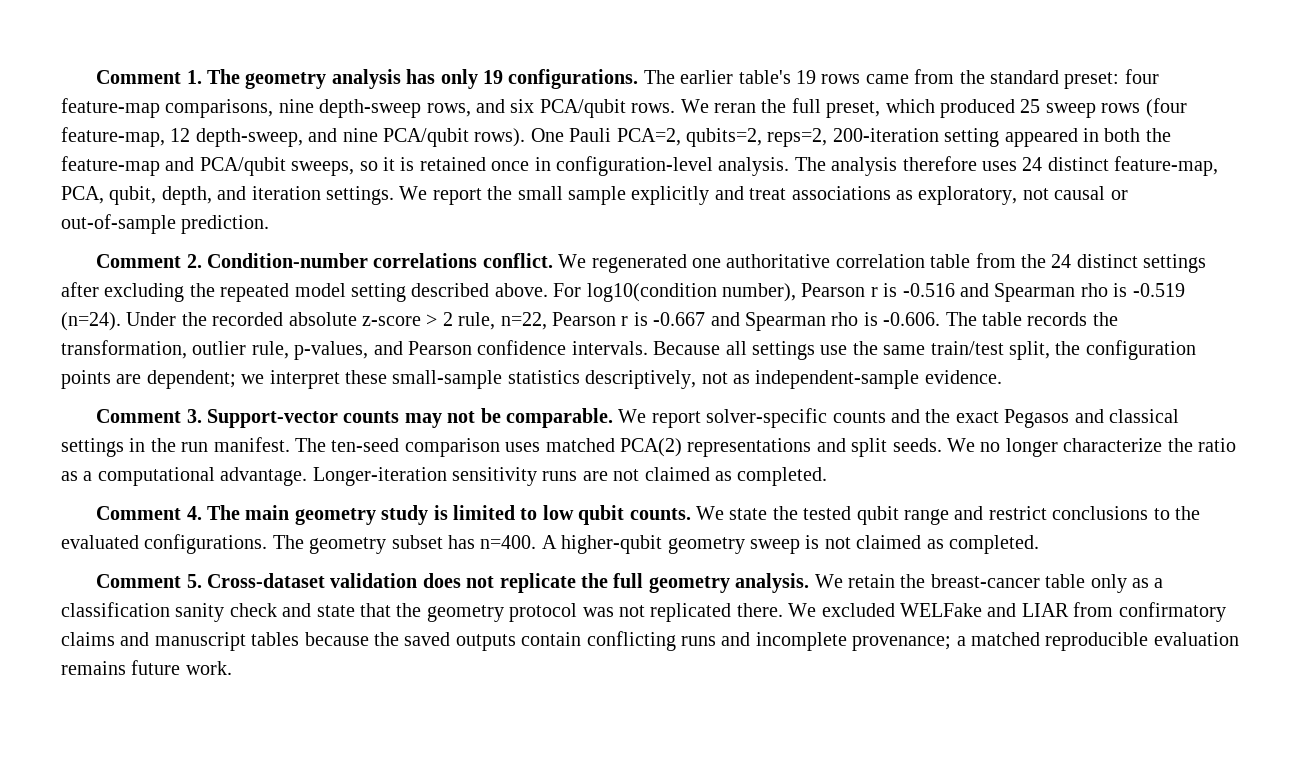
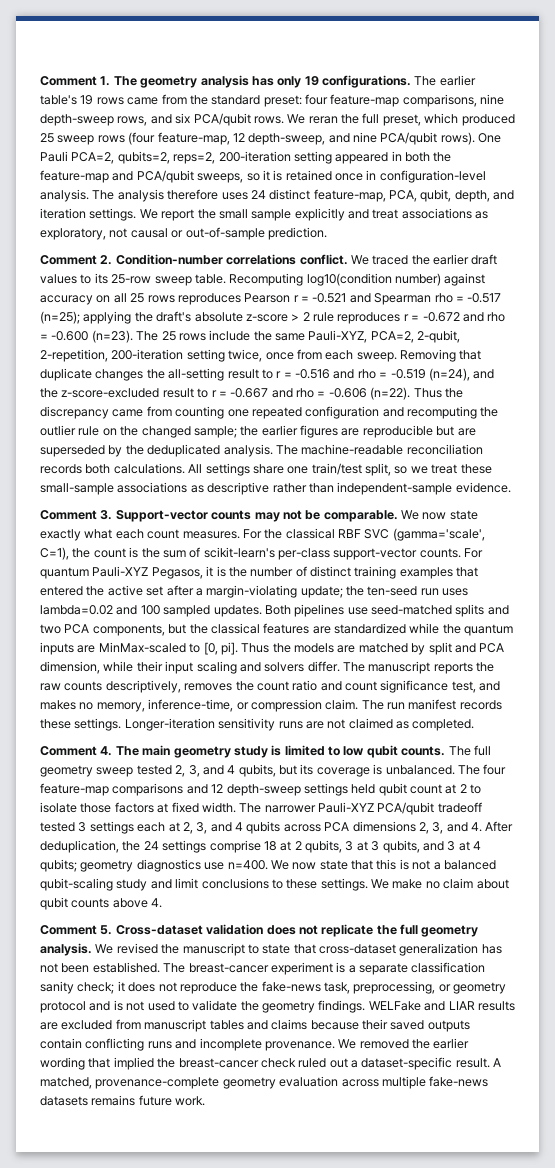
- We regenerated one authoritative correlation table from the 24 distinct settings after excluding the repeated model setting described above. For log10(condition number), Pearson r is -0.516 and Spearman rho is -0.519 (n=24). Under the recorded absolute z-score > 2 rule, n=22, Pearson r is -0.667 and Spearman rho is -0.606. The table records the transformation, outlier rule, p-values, and Pearson confidence intervals. Because all settings use the same train/test split, the configuration points are dependent; we interpret these small-sample statistics descriptively, not as independent-sample evidence.
+ We traced the earlier draft values to its 25-row sweep table. Recomputing log10(condition number) against accuracy on all 25 rows reproduces Pearson r = -0.521 and Spearman rho = -0.517 (n=25); applying the draft's absolute z-score > 2 rule reproduces r = -0.672 and rho = -0.600 (n=23). The 25 rows include the same Pauli-XYZ, PCA=2, 2-qubit, 2-repetition, 200-iteration setting twice, once from each sweep. Removing that duplicate changes the all-setting result to r = -0.516 and rho = -0.519 (n=24), and the z-score-excluded result to r = -0.667 and rho = -0.606 (n=22). Thus the discrepancy came from counting one repeated configuration and recomputing the outlier rule on the changed sample; the earlier figures are reproducible but are superseded by the deduplicated analysis. The machine-readable reconciliation records both calculations. All settings share one train/test split, so we treat these small-sample associations as descriptive rather than independent-sample evidence.
- We report solver-specific counts and the exact Pegasos and classical settings in the run manifest. The ten-seed comparison uses matched PCA(2) representations and split seeds. We no longer characterize the ratio as a computational advantage.
+ We now state exactly what each count measures. For the classical RBF SVC (gamma='scale', C=1), the count is the sum of scikit-learn's per-class support-vector counts. For quantum Pauli-XYZ Pegasos, it is the number of distinct training examples that entered the active set after a margin-violating update; the ten-seed run uses lambda=0.02 and 100 sampled updates. Both pipelines use seed-matched splits and two PCA components, but the classical features are standardized while the quantum inputs are MinMax-scaled to [0, pi]. Thus the models are matched by split and PCA dimension, while their input scaling and solvers differ. The manuscript reports the raw counts descriptively, removes the count ratio and count significance test, and makes no memory, inference-time, or compression claim. The run manifest records these settings.
- We state the tested qubit range and restrict conclusions to the evaluated configurations. The geometry subset has n=400. A higher-qubit geometry sweep is not claimed as completed.
+ The full geometry sweep tested 2, 3, and 4 qubits, but its coverage is unbalanced. The four feature-map comparisons and 12 depth-sweep settings held qubit count at 2 to isolate those factors at fixed width. The narrower Pauli-XYZ PCA/qubit tradeoff tested 3 settings each at 2, 3, and 4 qubits across PCA dimensions 2, 3, and 4. After deduplication, the 24 settings comprise 18 at 2 qubits, 3 at 3 qubits, and 3 at 4 qubits; geometry diagnostics use n=400. We now state that this is not a balanced qubit-scaling study and limit conclusions to these settings. We make no claim about qubit counts above 4.
- We retain the breast-cancer table only as a classification sanity check and state that the geometry protocol was not replicated there. We excluded WELFake and LIAR from confirmatory claims and manuscript tables because the saved outputs contain conflicting runs and incomplete provenance; a matched reproducible evaluation remains future work.
+ We revised the manuscript to state that cross-dataset generalization has not been established. The breast-cancer experiment is a separate classification sanity check; it does not reproduce the fake-news task, preprocessing, or geometry protocol and is not used to validate the geometry findings. WELFake and LIAR results are excluded from manuscript tables and claims because their saved outputs contain conflicting runs and incomplete provenance. We removed the earlier wording that implied the breast-cancer check ruled out a dataset-specific result. A matched, provenance-complete geometry evaluation across multiple fake-news datasets remains future work.

